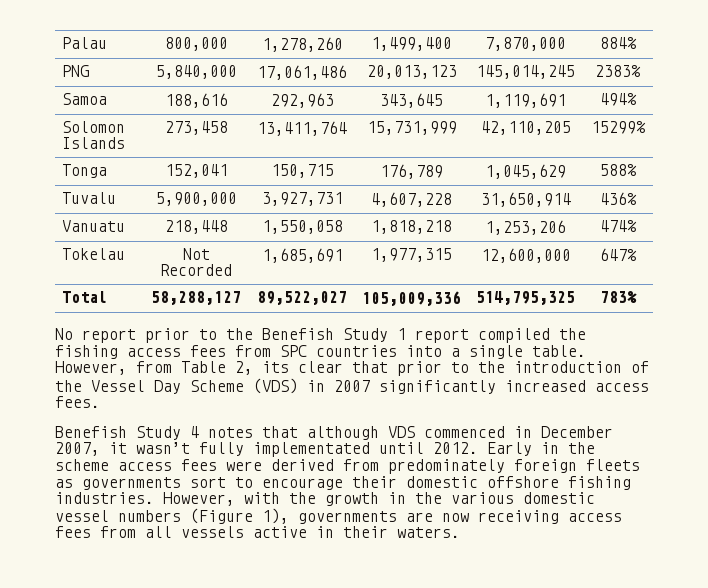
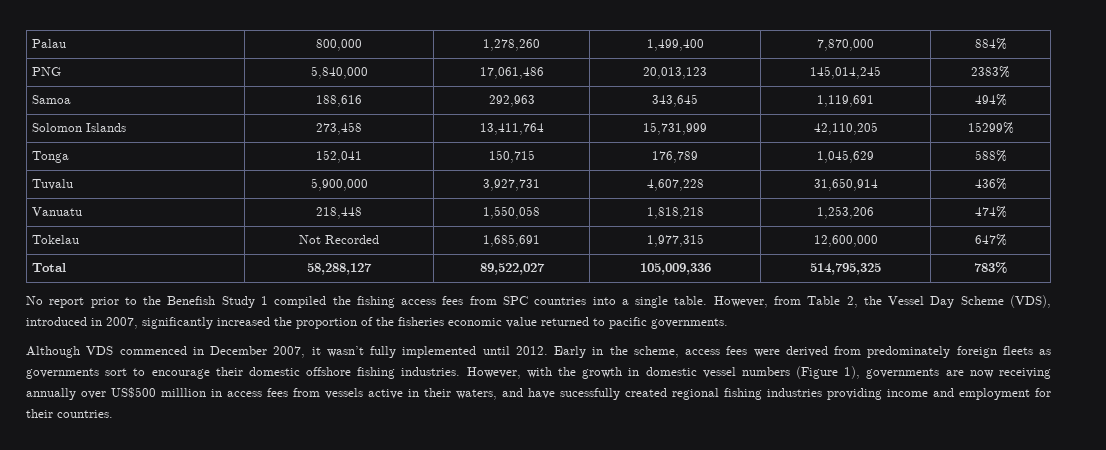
- No report prior to the Benefish Study 1 report compiled the fishing access fees from SPC countries into a single table.
+ No report prior to the Benefish Study 1 compiled the fishing access fees from SPC countries into a single table.
- However, from Table 2, its clear that prior to the introduction of the Vessel Day Scheme (VDS) in 2007 significantly increased access fees.
- Benefish Study 4 notes that although VDS commenced in December 2007, it wasn’t fully implementated until 2012.
+ However, from Table 2, the Vessel Day Scheme (VDS), introduced in 2007, significantly increased the proportion of the fisheries economic value returned to pacific governments.
+ Although VDS commenced in December 2007, it wasn’t fully implemented until 2012.
- Early in the scheme access fees were derived from predominately foreign fleets as governments sort to encourage their domestic offshore fishing industries.
+ Early in the scheme, access fees were derived from predominately foreign fleets as governments sort to encourage their domestic offshore fishing industries.
- However, with the growth in the various domestic vessel numbers (Figure 1), governments are now receiving access fees from all vessels active in their waters.
+ However, with the growth in domestic vessel numbers (Figure 1), governments are now receiving annually over US$500 milllion in access fees from vessels active in their waters, and have sucessfully created regional fishing industries providing income and employment for their countries.

